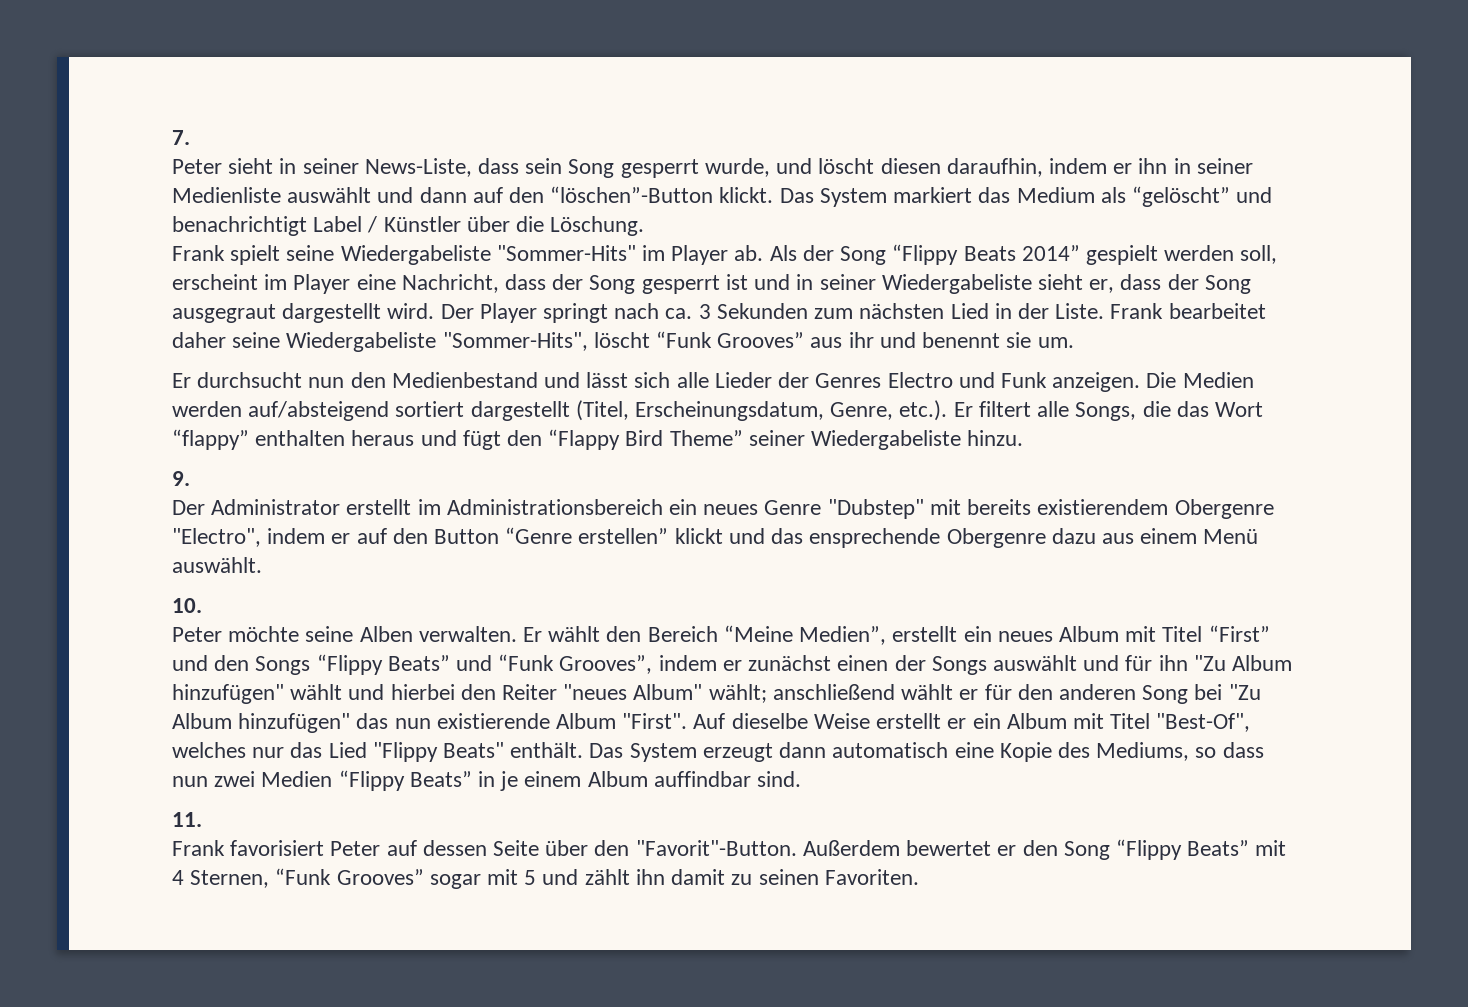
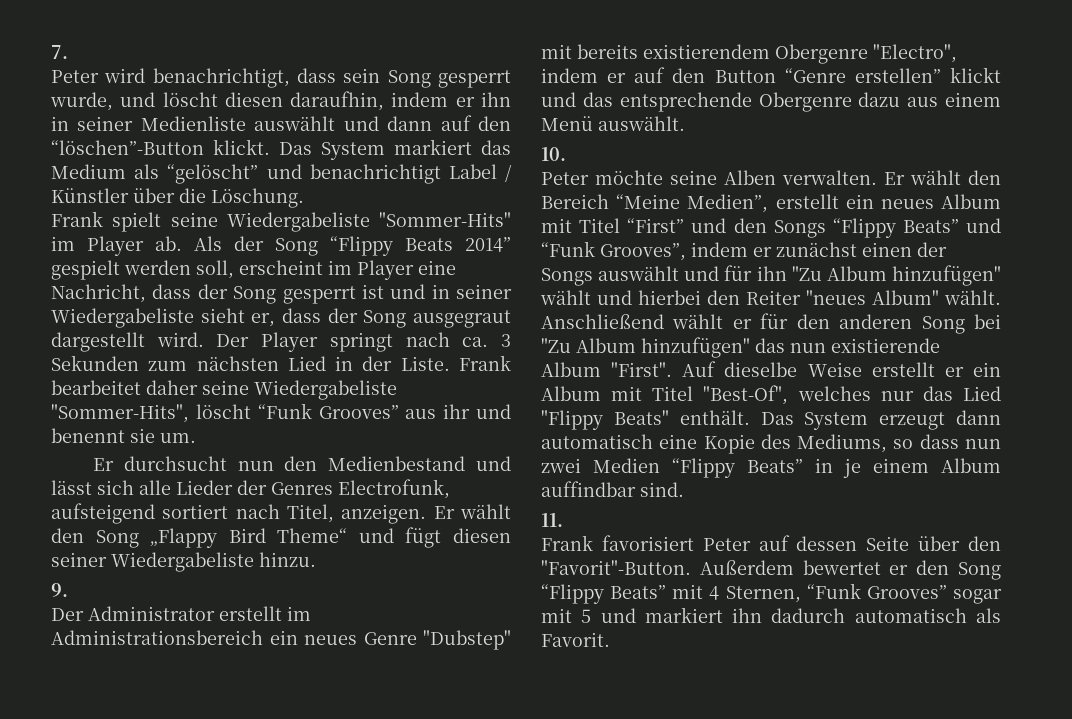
- Peter sieht in seiner News-Liste, dass sein Song gesperrt wurde, und löscht diesen daraufhin, indem er ihn in seiner Medienliste auswählt und dann auf den “löschen”-Button klickt.
+ Peter wird benachrichtigt, dass sein Song gesperrt wurde, und löscht diesen daraufhin, indem er ihn in seiner Medienliste auswählt und dann auf den “löschen”-Button klickt.
- Er durchsucht nun den Medienbestand und lässt sich alle Lieder der Genres Electro und Funk anzeigen. Die Medien werden auf/absteigend sortiert dargestellt (Titel, Erscheinungsdatum, Genre, etc.). Er filtert alle Songs, die das Wort “flappy” enthalten heraus und fügt den “Flappy Bird Theme” seiner Wiedergabeliste hinzu.
+ Er durchsucht nun den Medienbestand und lässt sich alle Lieder der Genres Electrofunk, aufsteigend sortiert nach Titel, anzeigen. Er wählt den Song „Flappy Bird Theme“ und fügt diesen seiner Wiedergabeliste hinzu.
- Der Administrator erstellt im Administrationsbereich ein neues Genre "Dubstep" mit bereits existierendem Obergenre "Electro", indem er auf den Button “Genre erstellen” klickt und das ensprechende Obergenre dazu aus einem Menü auswählt.
+ Der Administrator erstellt im Administrationsbereich ein neues Genre "Dubstep" mit bereits existierendem Obergenre "Electro", indem er auf den Button “Genre erstellen” klickt und das entsprechende Obergenre dazu aus einem Menü auswählt.
- Er wählt den Bereich “Meine Medien”, erstellt ein neues Album mit Titel “First” und den Songs “Flippy Beats” und “Funk Grooves”, indem er zunächst einen der Songs auswählt und für ihn "Zu Album hinzufügen" wählt und hierbei den Reiter "neues Album" wählt; anschließend wählt er für den anderen Song bei "Zu Album hinzufügen" das nun existierende Album "First".
+ Er wählt den Bereich “Meine Medien”, erstellt ein neues Album mit Titel “First” und den Songs “Flippy Beats” und “Funk Grooves”, indem er zunächst einen der Songs auswählt und für ihn "Zu Album hinzufügen" wählt und hierbei den Reiter "neues Album" wählt. Anschließend wählt er für den anderen Song bei "Zu Album hinzufügen" das nun existierende Album "First".
- Außerdem bewertet er den Song “Flippy Beats” mit 4 Sternen, “Funk Grooves” sogar mit 5 und zählt ihn damit zu seinen Favoriten.
+ Außerdem bewertet er den Song “Flippy Beats” mit 4 Sternen, “Funk Grooves” sogar mit 5 und markiert ihn dadurch automatisch als Favorit.

